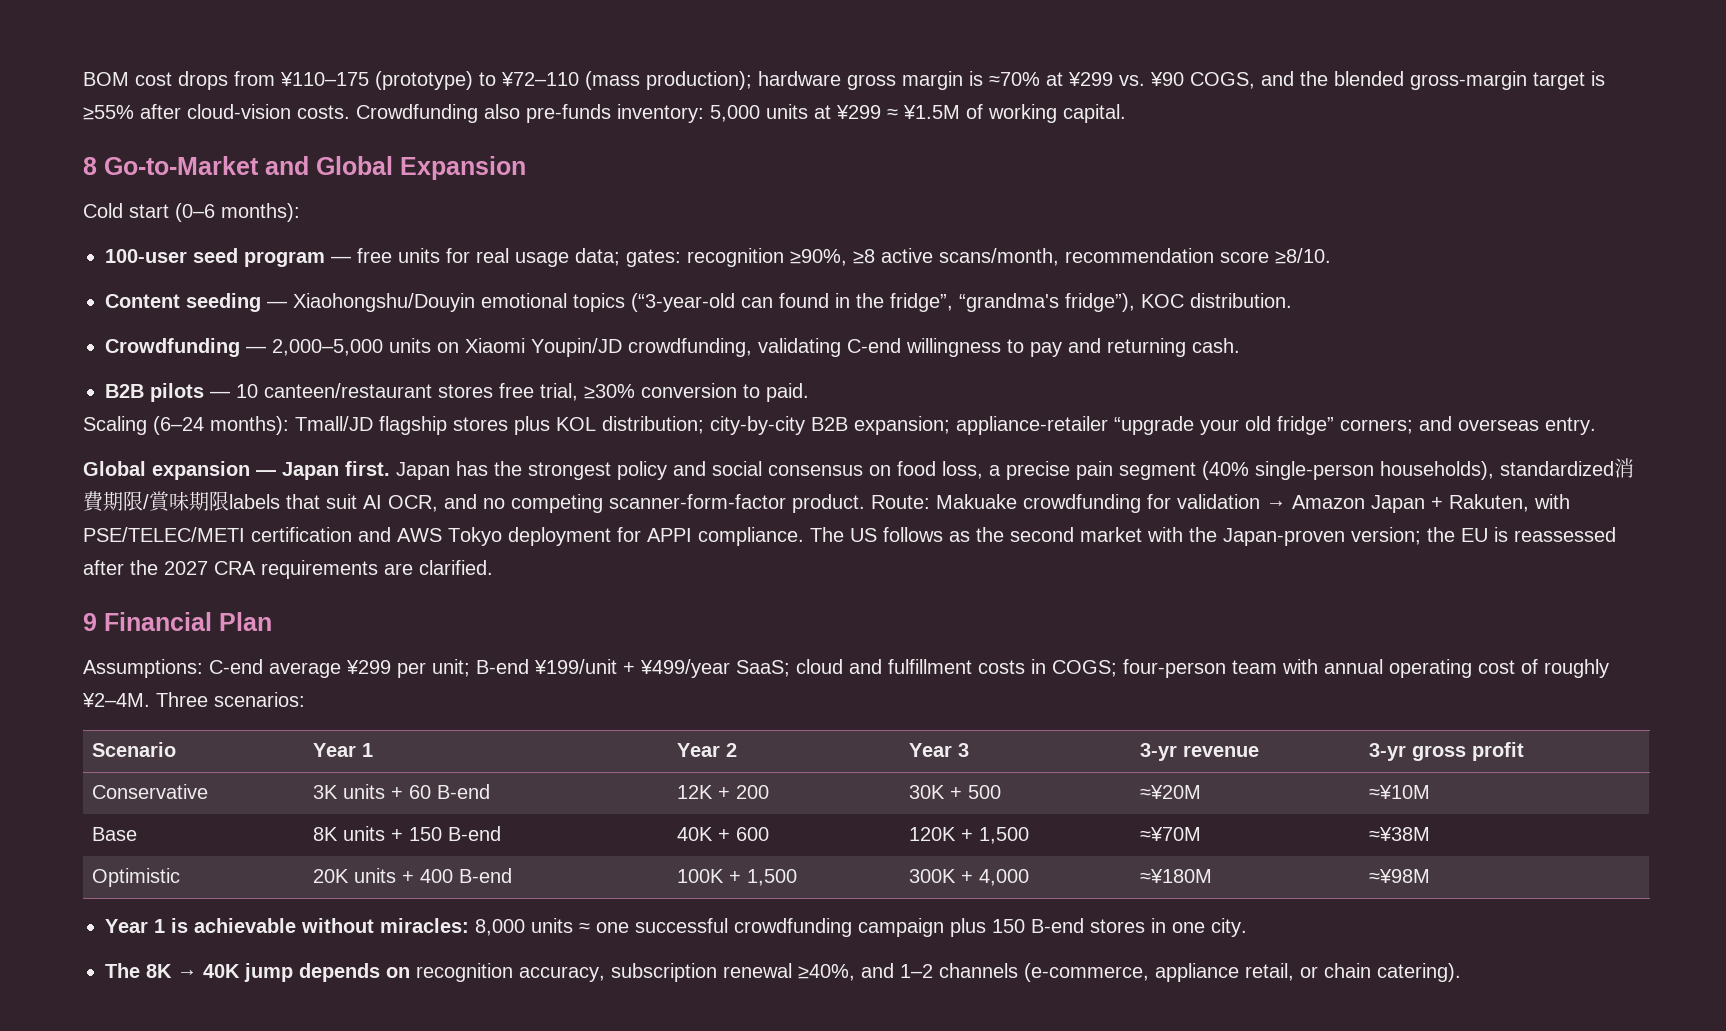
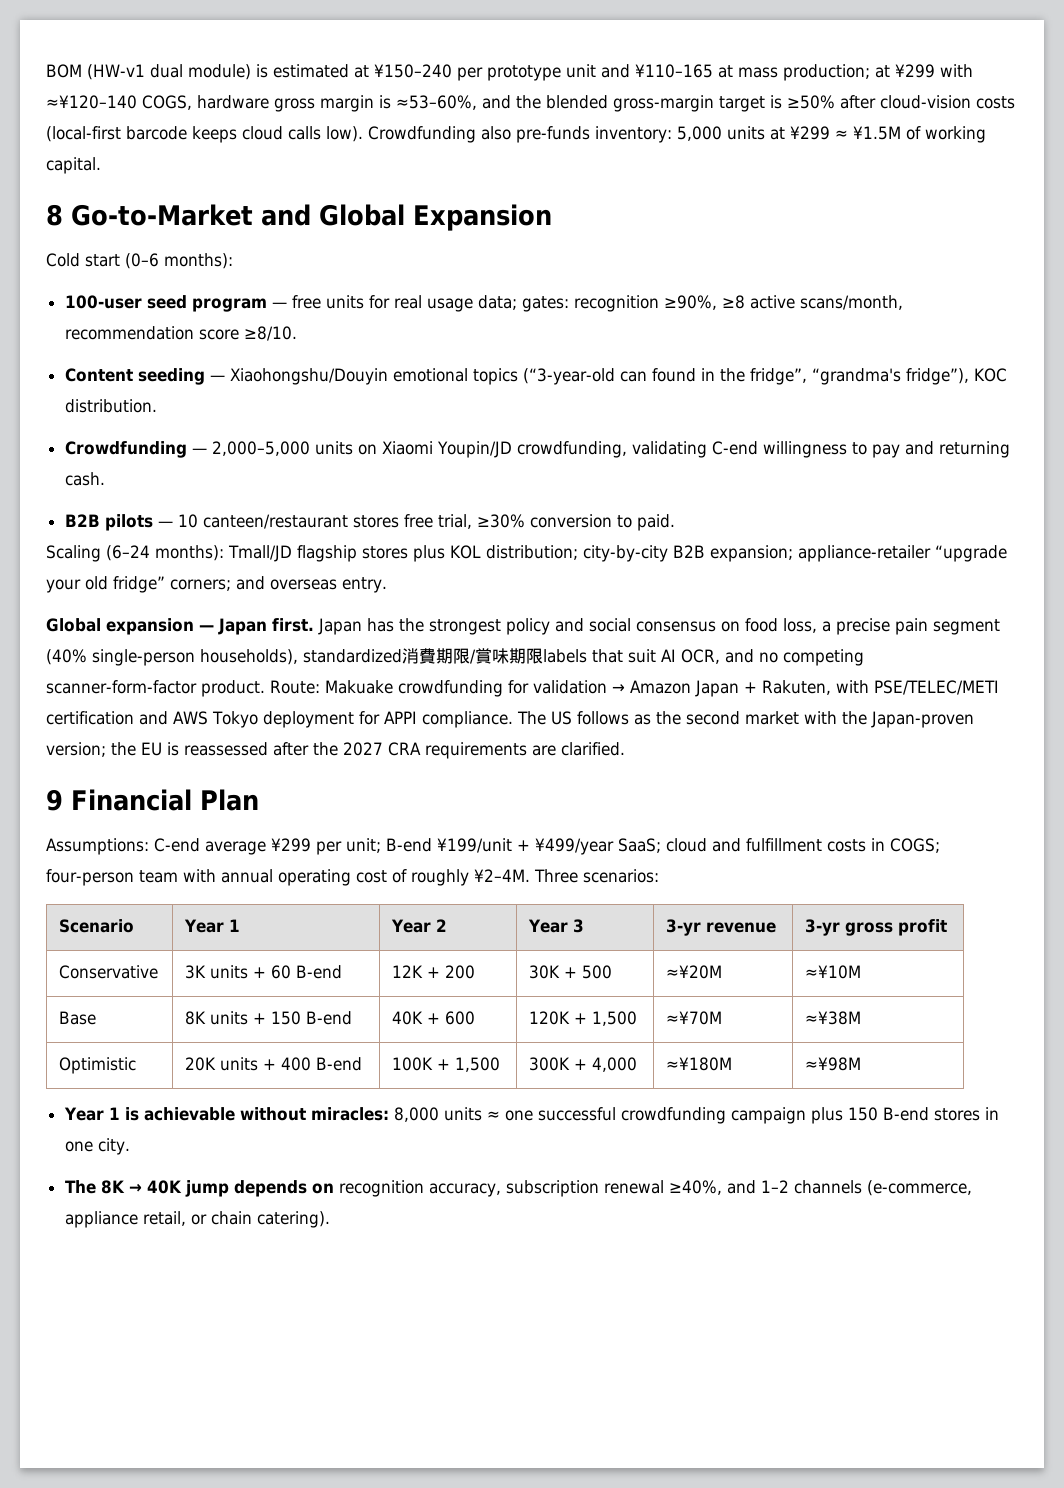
- BOM cost drops from ¥110–175 (prototype) to ¥72–110 (mass production); hardware gross margin is ≈70% at ¥299 vs. ¥90 COGS, and the blended gross-margin target is ≥55% after cloud-vision costs.
+ BOM (HW-v1 dual module) is estimated at ¥150–240 per prototype unit and ¥110–165 at mass production; at ¥299 with ≈¥120–140 COGS, hardware gross margin is ≈53–60%, and the blended gross-margin target is ≥50% after cloud-vision costs (local-first barcode keeps cloud calls low).

